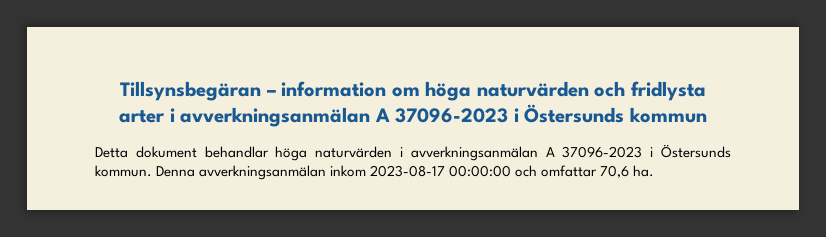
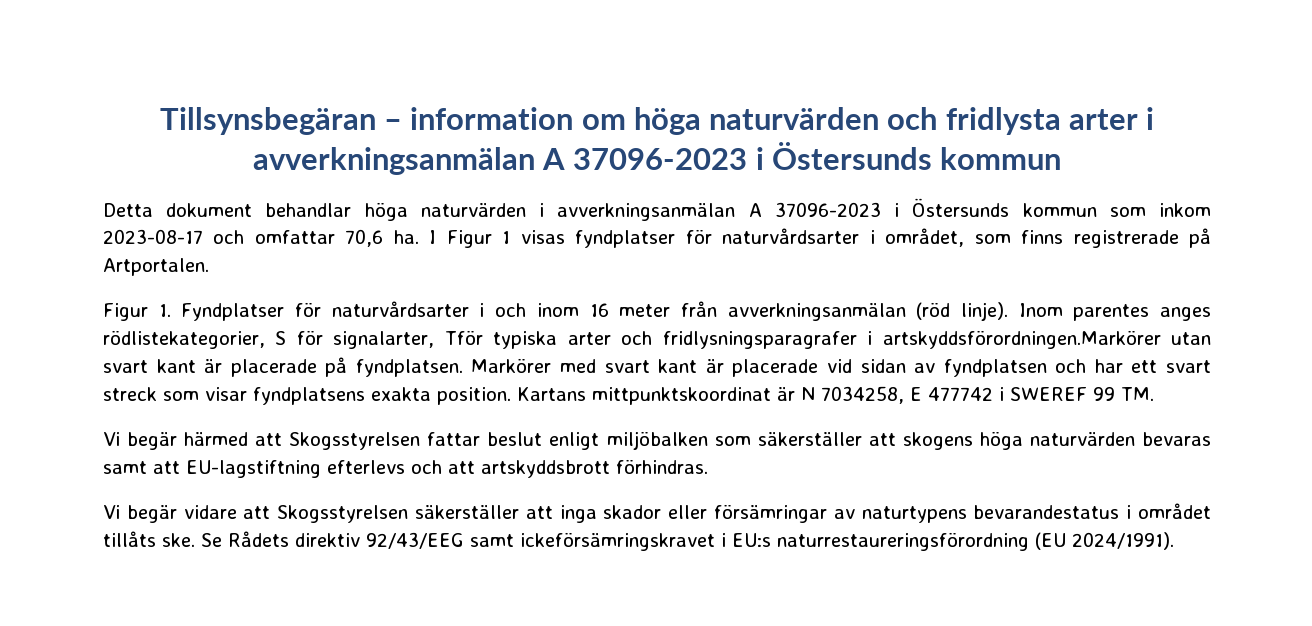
- Detta dokument behandlar höga naturvärden i avverkningsanmälan A 37096-2023 i Östersunds kommun. Denna avverkningsanmälan inkom 2023-08-17 00:00:00 och omfattar 70,6 ha.
+ Detta dokument behandlar höga naturvärden i avverkningsanmälan A 37096-2023 i Östersunds kommun som inkom 2023-08-17 och omfattar 70,6 ha.
+ I Figur 1 visas fyndplatser för naturvårdsarter i området, som finns registrerade på Artportalen.
+ Figur 1. Fyndplatser för naturvårdsarter i och inom 16 meter från avverkningsanmälan (röd linje). Inom parentes anges rödlistekategorier, S för signalarter, Tför typiska arter och fridlysningsparagrafer i artskyddsförordningen.Markörer utan svart kant är placerade på fyndplatsen. Markörer med svart kant är placerade vid sidan av fyndplatsen och har ett svart streck som visar fyndplatsens exakta position. Kartans mittpunktskoordinat är N 7034258, E 477742 i SWEREF 99 TM.
+ Vi begär härmed att Skogsstyrelsen fattar beslut enligt miljöbalken som säkerställer att skogens höga naturvärden bevaras samt att EU-lagstiftning efterlevs och att artskyddsbrott förhindras.
+ Vi begär vidare att Skogsstyrelsen säkerställer att inga skador eller försämringar av naturtypens bevarandestatus i området tillåts ske. Se Rådets direktiv 92/43/EEG samt ickeförsämringskravet i EU:s naturrestaureringsförordning (EU 2024/1991).

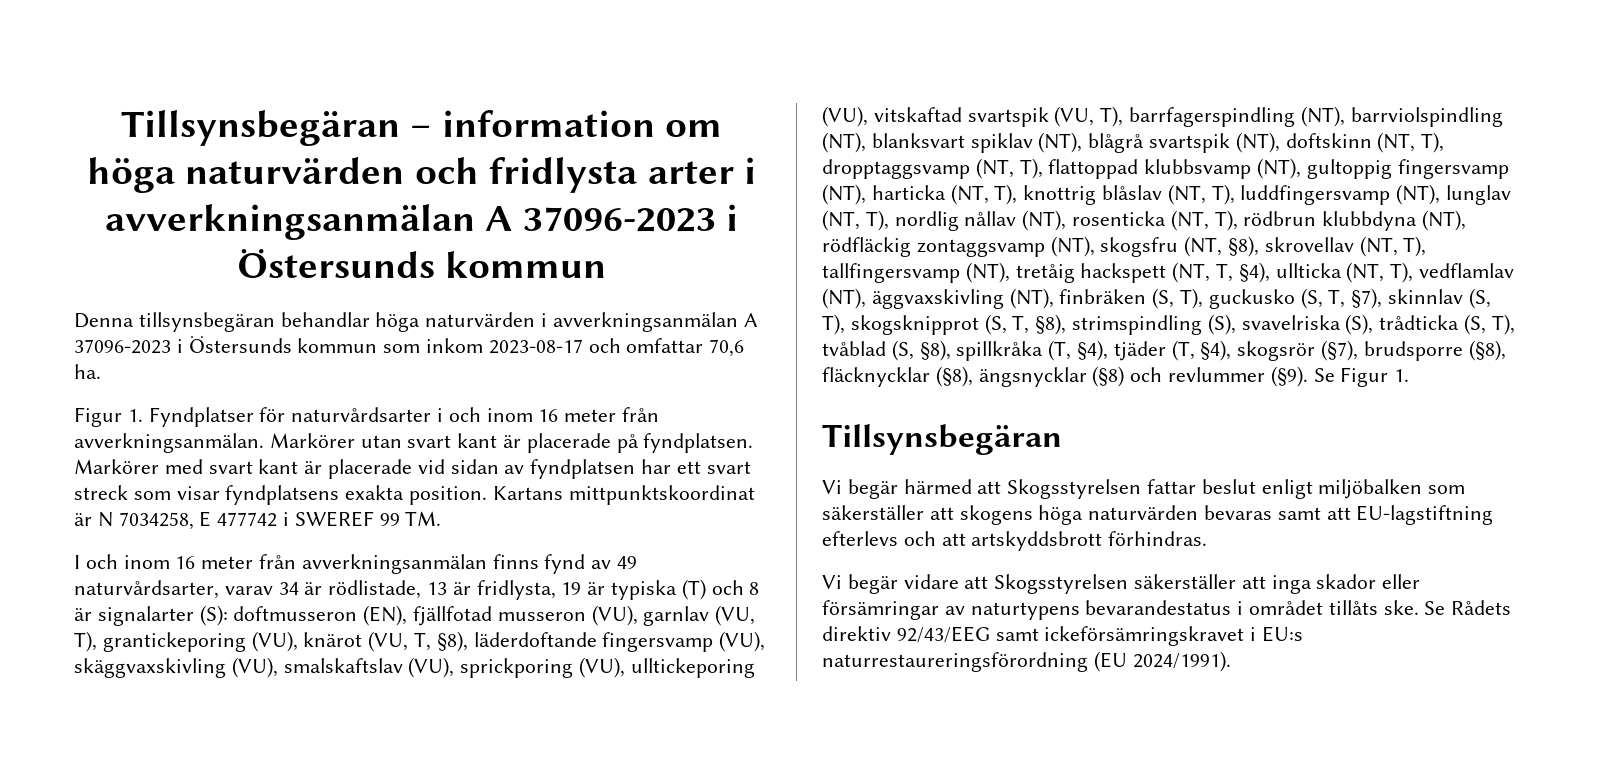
- Detta dokument behandlar höga naturvärden i avverkningsanmälan A 37096-2023 i Östersunds kommun som inkom 2023-08-17 och omfattar 70,6 ha. I Figur 1 visas fyndplatser för naturvårdsarter i området, som finns registrerade på Artportalen.
+ Denna tillsynsbegäran behandlar höga naturvärden i avverkningsanmälan A 37096-2023 i Östersunds kommun som inkom 2023-08-17 och omfattar 70,6 ha.
- Figur 1. Fyndplatser för naturvårdsarter i och inom 16 meter från avverkningsanmälan (röd linje). Inom parentes anges rödlistekategorier, S för signalarter, Tför typiska arter och fridlysningsparagrafer i artskyddsförordningen.Markörer utan svart kant är placerade på fyndplatsen.
+ Figur 1. Fyndplatser för naturvårdsarter i och inom 16 meter från avverkningsanmälan. Markörer utan svart kant är placerade på fyndplatsen.
- Markörer med svart kant är placerade vid sidan av fyndplatsen och har ett svart streck som visar fyndplatsens exakta position.
+ Markörer med svart kant är placerade vid sidan av fyndplatsen har ett svart streck som visar fyndplatsens exakta position.
+ I och inom 16 meter från avverkningsanmälan finns fynd av 49 naturvårdsarter, varav 34 är rödlistade, 13 är fridlysta, 19 är typiska (T) och 8 är signalarter (S): doftmusseron (EN), fjällfotad musseron (VU), garnlav (VU, T), grantickeporing (VU), knärot (VU, T, §8), läderdoftande fingersvamp (VU), skäggvaxskivling (VU), smalskaftslav (VU), sprickporing (VU), ulltickeporing (VU), vitskaftad svartspik (VU, T), barrfagerspindling (NT), barrviolspindling (NT), blanksvart spiklav (NT), blågrå svartspik (NT), doftskinn (NT, T), dropptaggsvamp (NT, T), flattoppad klubbsvamp (NT), gultoppig fingersvamp (NT), harticka (NT, T), knottrig blåslav (NT, T), luddfingersvamp (NT), lunglav (NT, T), nordlig nållav (NT), rosenticka (NT, T), rödbrun klubbdyna (NT), rödfläckig zontaggsvamp (NT), skogsfru (NT, §8), skrovellav (NT, T), tallfingersvamp (NT), tretåig hackspett (NT, T, §4), ullticka (NT, T), vedflamlav (NT), äggvaxskivling (NT), finbräken (S, T), guckusko (S, T, §7), skinnlav (S, T), skogsknipprot (S, T, §8), strimspindling (S), svavelriska (S), trådticka (S, T), tvåblad (S, §8), spillkråka (T, §4), tjäder (T, §4), skogsrör (§7), brudsporre (§8), fläcknycklar (§8), ängsnycklar (§8) och revlummer (§9). Se Figur 1.
+ Tillsynsbegäran

